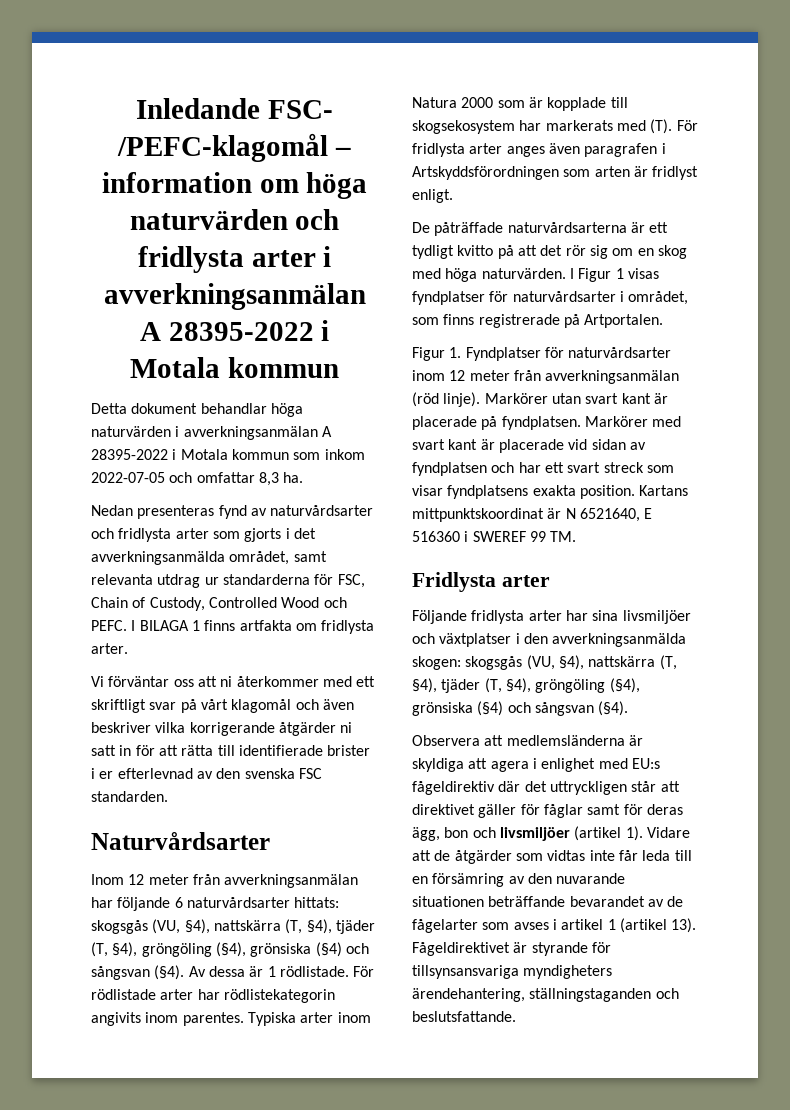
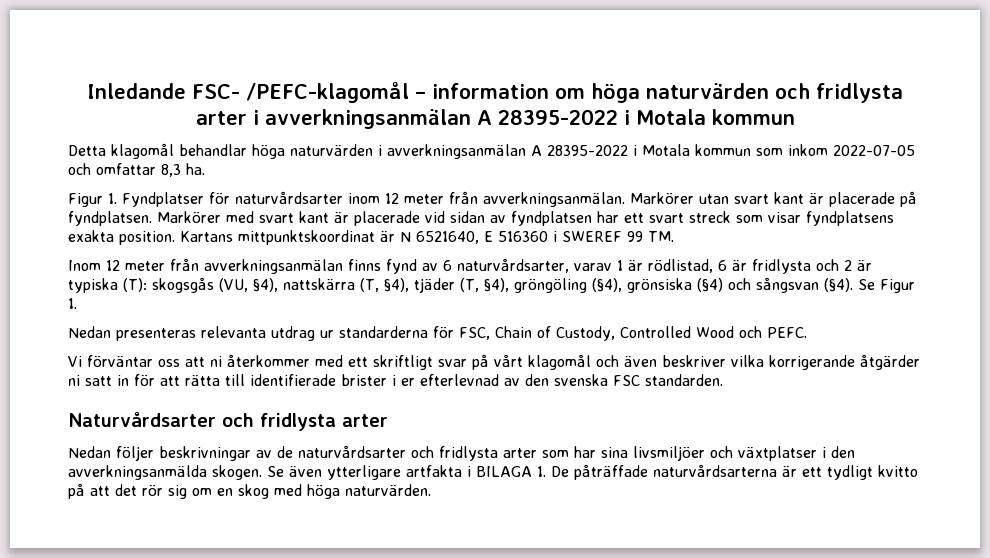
- Detta dokument behandlar höga naturvärden i avverkningsanmälan A 28395-2022 i Motala kommun som inkom 2022-07-05 och omfattar 8,3 ha.
+ Detta klagomål behandlar höga naturvärden i avverkningsanmälan A 28395-2022 i Motala kommun som inkom 2022-07-05 och omfattar 8,3 ha.
- Nedan presenteras fynd av naturvårdsarter och fridlysta arter som gjorts i det avverkningsanmälda området, samt relevanta utdrag ur standarderna för FSC, Chain of Custody, Controlled Wood och PEFC. I BILAGA 1 finns artfakta om fridlysta arter.
+ Figur 1. Fyndplatser för naturvårdsarter inom 12 meter från avverkningsanmälan. Markörer utan svart kant är placerade på fyndplatsen. Markörer med svart kant är placerade vid sidan av fyndplatsen har ett svart streck som visar fyndplatsens exakta position. Kartans mittpunktskoordinat är N 6521640, E 516360 i SWEREF 99 TM.
+ Inom 12 meter från avverkningsanmälan finns fynd av 6 naturvårdsarter, varav 1 är rödlistad, 6 är fridlysta och 2 är typiska (T): skogsgås (VU, §4), nattskärra (T, §4), tjäder (T, §4), gröngöling (§4), grönsiska (§4) och sångsvan (§4). Se Figur 1.
+ Nedan presenteras relevanta utdrag ur standarderna för FSC, Chain of Custody, Controlled Wood och PEFC.
- Naturvårdsarter
- Inom 12 meter från avverkningsanmälan har följande 6 naturvårdsarter hittats: skogsgås (VU, §4), nattskärra (T, §4), tjäder (T, §4), gröngöling (§4), grönsiska (§4) och sångsvan (§4). Av dessa är 1 rödlistade. För rödlistade arter har rödlistekategorin angivits inom parentes. Typiska arter inom Natura 2000 som är kopplade till skogsekosystem har markerats med (T). För fridlysta arter anges även paragrafen i Artskyddsförordningen som arten är fridlyst enligt.
- De påträffade naturvårdsarterna är ett tydligt kvitto på att det rör sig om en skog med höga naturvärden. I Figur 1 visas fyndplatser för naturvårdsarter i området, som finns registrerade på Artportalen.
- Figur 1. Fyndplatser för naturvårdsarter inom 12 meter från avverkningsanmälan (röd linje). Markörer utan svart kant är placerade på fyndplatsen. Markörer med svart kant är placerade vid sidan av fyndplatsen och har ett svart streck som visar fyndplatsens exakta position. Kartans mittpunktskoordinat är N 6521640, E 516360 i SWEREF 99 TM.
- Fridlysta arter
- Följande fridlysta arter har sina livsmiljöer och växtplatser i den avverkningsanmälda skogen: skogsgås (VU, §4), nattskärra (T, §4), tjäder (T, §4), gröngöling (§4), grönsiska (§4) och sångsvan (§4).
- Observera att medlemsländerna är skyldiga att agera i enlighet med EU:s fågeldirektiv där det uttryckligen står att direktivet gäller för fåglar samt för deras ägg, bon och livsmiljöer (artikel 1). Vidare att de åtgärder som vidtas inte får leda till en försämring av den nuvarande situationen beträffande bevarandet av de fågelarter som avses i artikel 1 (artikel 13). Fågeldirektivet är styrande för tillsynsansvariga myndigheters ärendehantering, ställningstaganden och beslutsfattande.
+ Naturvårdsarter och fridlysta arter
+ Nedan följer beskrivningar av de naturvårdsarter och fridlysta arter som har sina livsmiljöer och växtplatser i den avverkningsanmälda skogen. Se även ytterligare artfakta i BILAGA 1. De påträffade naturvårdsarterna är ett tydligt kvitto på att det rör sig om en skog med höga naturvärden.

